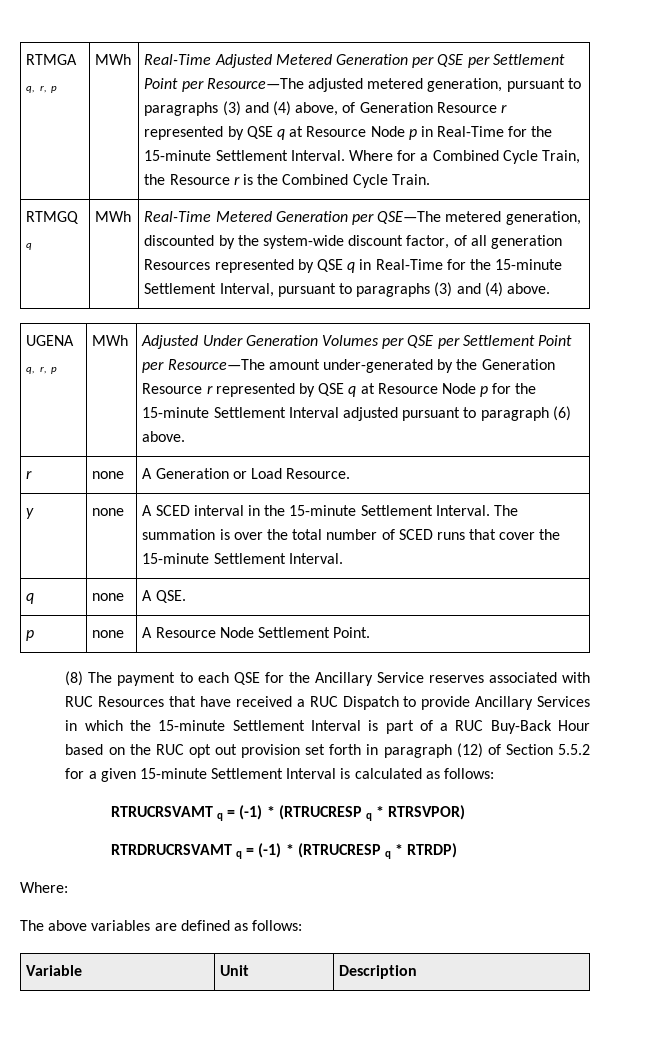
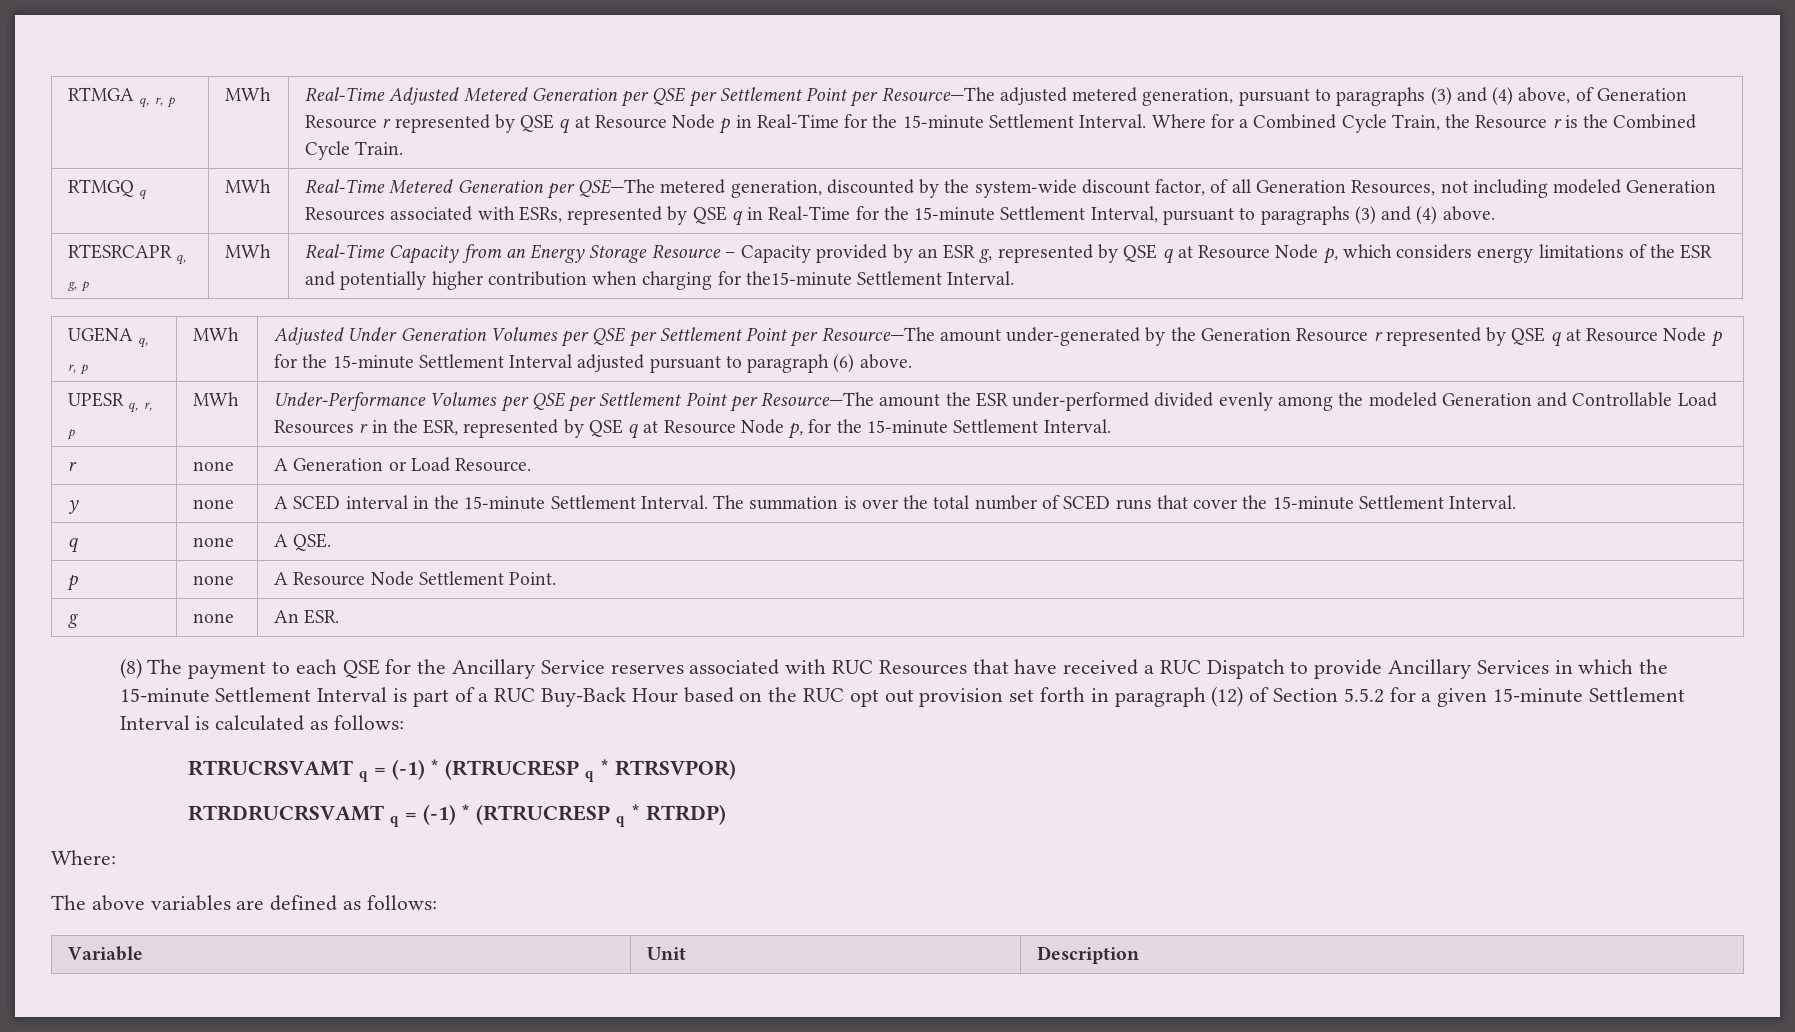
- Real-Time Metered Generation per QSE—The metered generation, discounted by the system-wide discount factor, of all generation Resources represented by QSE q in Real-Time for the 15-minute Settlement Interval, pursuant to paragraphs (3) and (4) above.
+ Real-Time Metered Generation per QSE—The metered generation, discounted by the system-wide discount factor, of all Generation Resources, not including modeled Generation Resources associated with ESRs, represented by QSE q in Real-Time for the 15-minute Settlement Interval, pursuant to paragraphs (3) and (4) above.
+ RTESRCAPR q, g, p | MWh | Real-Time Capacity from an Energy Storage Resource – Capacity provided by an ESR g, represented by QSE q at Resource Node p, which considers energy limitations of the ESR and potentially higher contribution when charging for the15-minute Settlement Interval.
+ UPESR q, r, p | MWh | Under-Performance Volumes per QSE per Settlement Point per Resource—The amount the ESR under-performed divided evenly among the modeled Generation and Controllable Load Resources r in the ESR, represented by QSE q at Resource Node p, for the 15-minute Settlement Interval.
+ g | none | An ESR.

